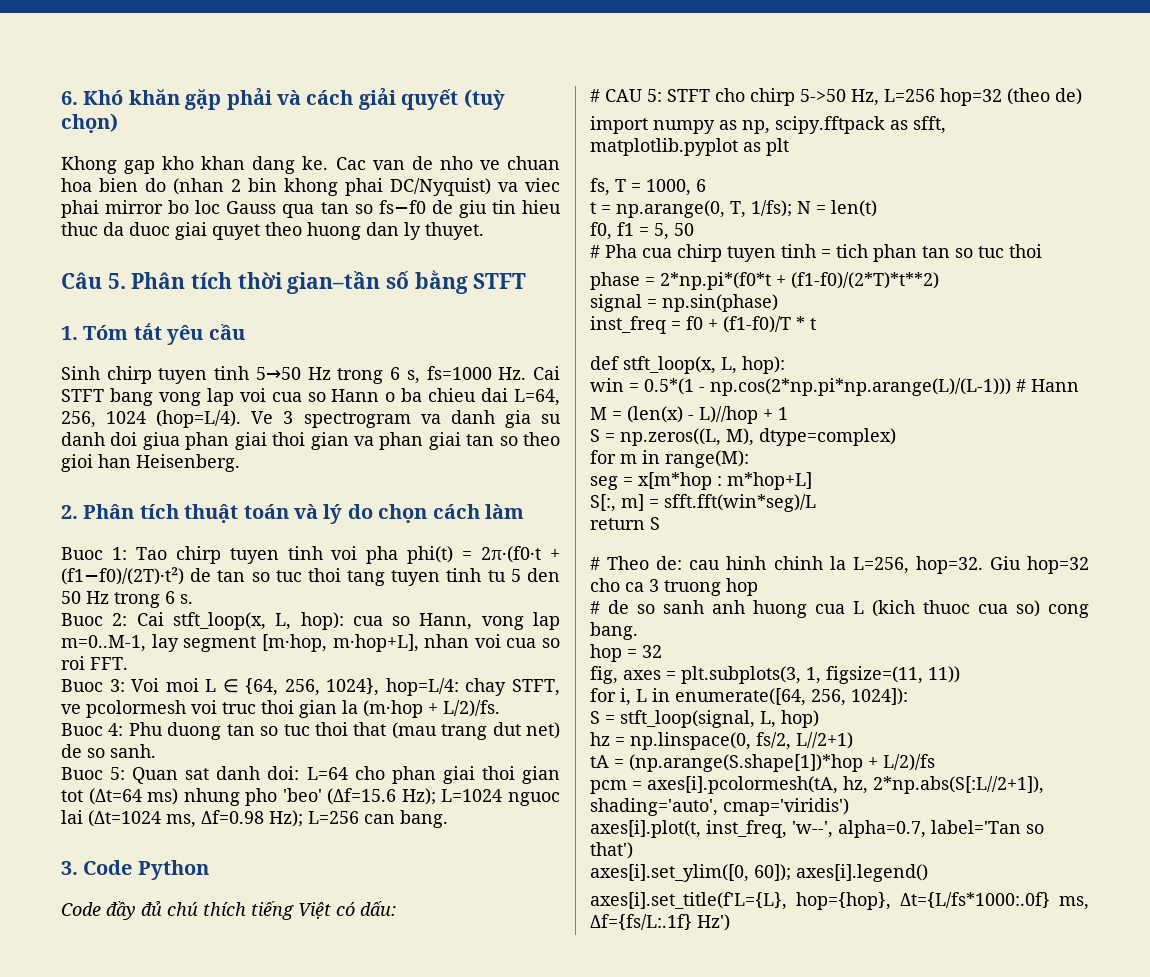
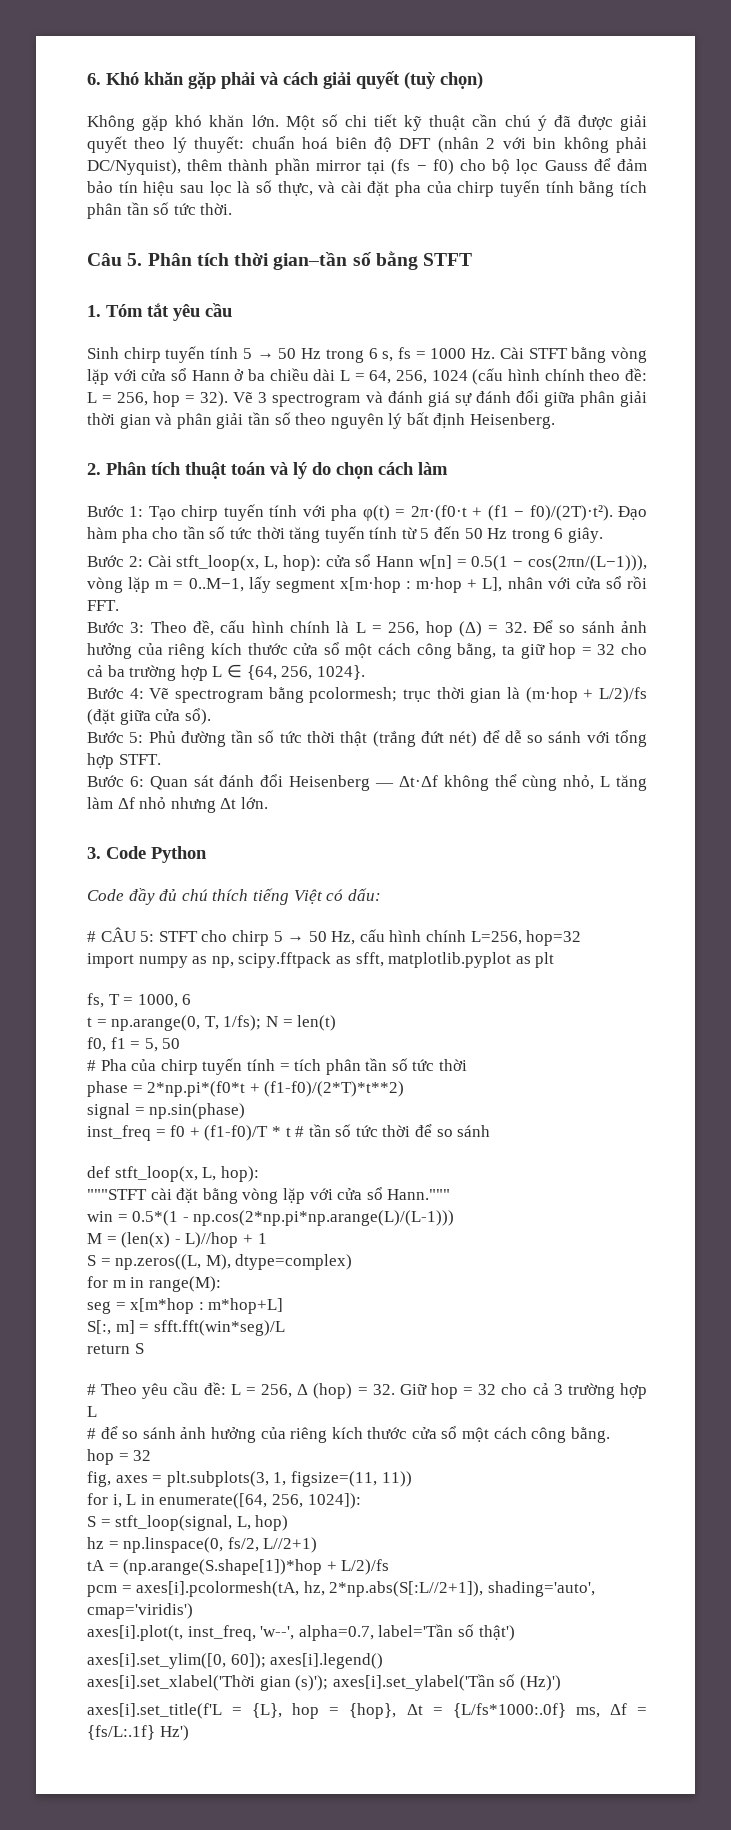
- Khong gap kho khan dang ke. Cac van de nho ve chuan hoa bien do (nhan 2 bin khong phai DC/Nyquist) va viec phai mirror bo loc Gauss qua tan so fs−f0 de giu tin hieu thuc da duoc giai quyet theo huong dan ly thuyet.
+ Không gặp khó khăn lớn. Một số chi tiết kỹ thuật cần chú ý đã được giải quyết theo lý thuyết: chuẩn hoá biên độ DFT (nhân 2 với bin không phải DC/Nyquist), thêm thành phần mirror tại (fs − f0) cho bộ lọc Gauss để đảm bảo tín hiệu sau lọc là số thực, và cài đặt pha của chirp tuyến tính bằng tích phân tần số tức thời.
- Sinh chirp tuyen tinh 5→50 Hz trong 6 s, fs=1000 Hz. Cai STFT bang vong lap voi cua so Hann o ba chieu dai L=64, 256, 1024 (hop=L/4). Ve 3 spectrogram va danh gia su danh doi giua phan giai thoi gian va phan giai tan so theo gioi han Heisenberg.
+ Sinh chirp tuyến tính 5 → 50 Hz trong 6 s, fs = 1000 Hz. Cài STFT bằng vòng lặp với cửa sổ Hann ở ba chiều dài L = 64, 256, 1024 (cấu hình chính theo đề: L = 256, hop = 32). Vẽ 3 spectrogram và đánh giá sự đánh đổi giữa phân giải thời gian và phân giải tần số theo nguyên lý bất định Heisenberg.
- Buoc 1: Tao chirp tuyen tinh voi pha phi(t) = 2π·(f0·t + (f1−f0)/(2T)·t²) de tan so tuc thoi tang tuyen tinh tu 5 den 50 Hz trong 6 s.
- Buoc 2: Cai stft_loop(x, L, hop): cua so Hann, vong lap m=0..M-1, lay segment [m·hop, m·hop+L], nhan voi cua so roi FFT.
- Buoc 3: Voi moi L ∈ {64, 256, 1024}, hop=L/4: chay STFT, ve pcolormesh voi truc thoi gian la (m·hop + L/2)/fs.
- Buoc 4: Phu duong tan so tuc thoi that (mau trang dut net) de so sanh.
- Buoc 5: Quan sat danh doi: L=64 cho phan giai thoi gian tot (Δt=64 ms) nhung pho 'beo' (Δf=15.6 Hz); L=1024 nguoc lai (Δt=1024 ms, Δf=0.98 Hz); L=256 can bang.
+ Bước 1: Tạo chirp tuyến tính với pha φ(t) = 2π·(f0·t + (f1 − f0)/(2T)·t²). Đạo hàm pha cho tần số tức thời tăng tuyến tính từ 5 đến 50 Hz trong 6 giây.
+ Bước 2: Cài stft_loop(x, L, hop): cửa sổ Hann w[n] = 0.5(1 − cos(2πn/(L−1))), vòng lặp m = 0..M−1, lấy segment x[m·hop : m·hop + L], nhân với cửa sổ rồi FFT.
+ Bước 3: Theo đề, cấu hình chính là L = 256, hop (Δ) = 32. Để so sánh ảnh hưởng của riêng kích thước cửa sổ một cách công bằng, ta giữ hop = 32 cho cả ba trường hợp L ∈ {64, 256, 1024}.
+ Bước 4: Vẽ spectrogram bằng pcolormesh; trục thời gian là (m·hop + L/2)/fs (đặt giữa cửa sổ).
+ Bước 5: Phủ đường tần số tức thời thật (trắng đứt nét) để dễ so sánh với tổng hợp STFT.
+ Bước 6: Quan sát đánh đổi Heisenberg — Δt·Δf không thể cùng nhỏ, L tăng làm Δf nhỏ nhưng Δt lớn.
- # CAU 5: STFT cho chirp 5->50 Hz, L=256 hop=32 (theo de)
+ # CÂU 5: STFT cho chirp 5 → 50 Hz, cấu hình chính L=256, hop=32
- # Pha cua chirp tuyen tinh = tich phan tan so tuc thoi
+ # Pha của chirp tuyến tính = tích phân tần số tức thời
- inst_freq = f0 + (f1-f0)/T * t
+ inst_freq = f0 + (f1-f0)/T * t # tần số tức thời để so sánh
  def stft_loop(x, L, hop):
+ """STFT cài đặt bằng vòng lặp với cửa sổ Hann."""
- win = 0.5*(1 - np.cos(2*np.pi*np.arange(L)/(L-1))) # Hann
+ win = 0.5*(1 - np.cos(2*np.pi*np.arange(L)/(L-1)))
- # Theo de: cau hinh chinh la L=256, hop=32. Giu hop=32 cho ca 3 truong hop
- # de so sanh anh huong cua L (kich thuoc cua so) cong bang.
+ # Theo yêu cầu đề: L = 256, Δ (hop) = 32. Giữ hop = 32 cho cả 3 trường hợp L
+ # để so sánh ảnh hưởng của riêng kích thước cửa sổ một cách công bằng.
- axes[i].plot(t, inst_freq, 'w--', alpha=0.7, label='Tan so that')
+ axes[i].plot(t, inst_freq, 'w--', alpha=0.7, label='Tần số thật')
- axes[i].set_title(f'L={L}, hop={hop}, Δt={L/fs*1000:.0f} ms, Δf={fs/L:.1f} Hz')
+ axes[i].set_xlabel('Thời gian (s)'); axes[i].set_ylabel('Tần số (Hz)')
+ axes[i].set_title(f'L = {L}, hop = {hop}, Δt = {L/fs*1000:.0f} ms, Δf = {fs/L:.1f} Hz')

